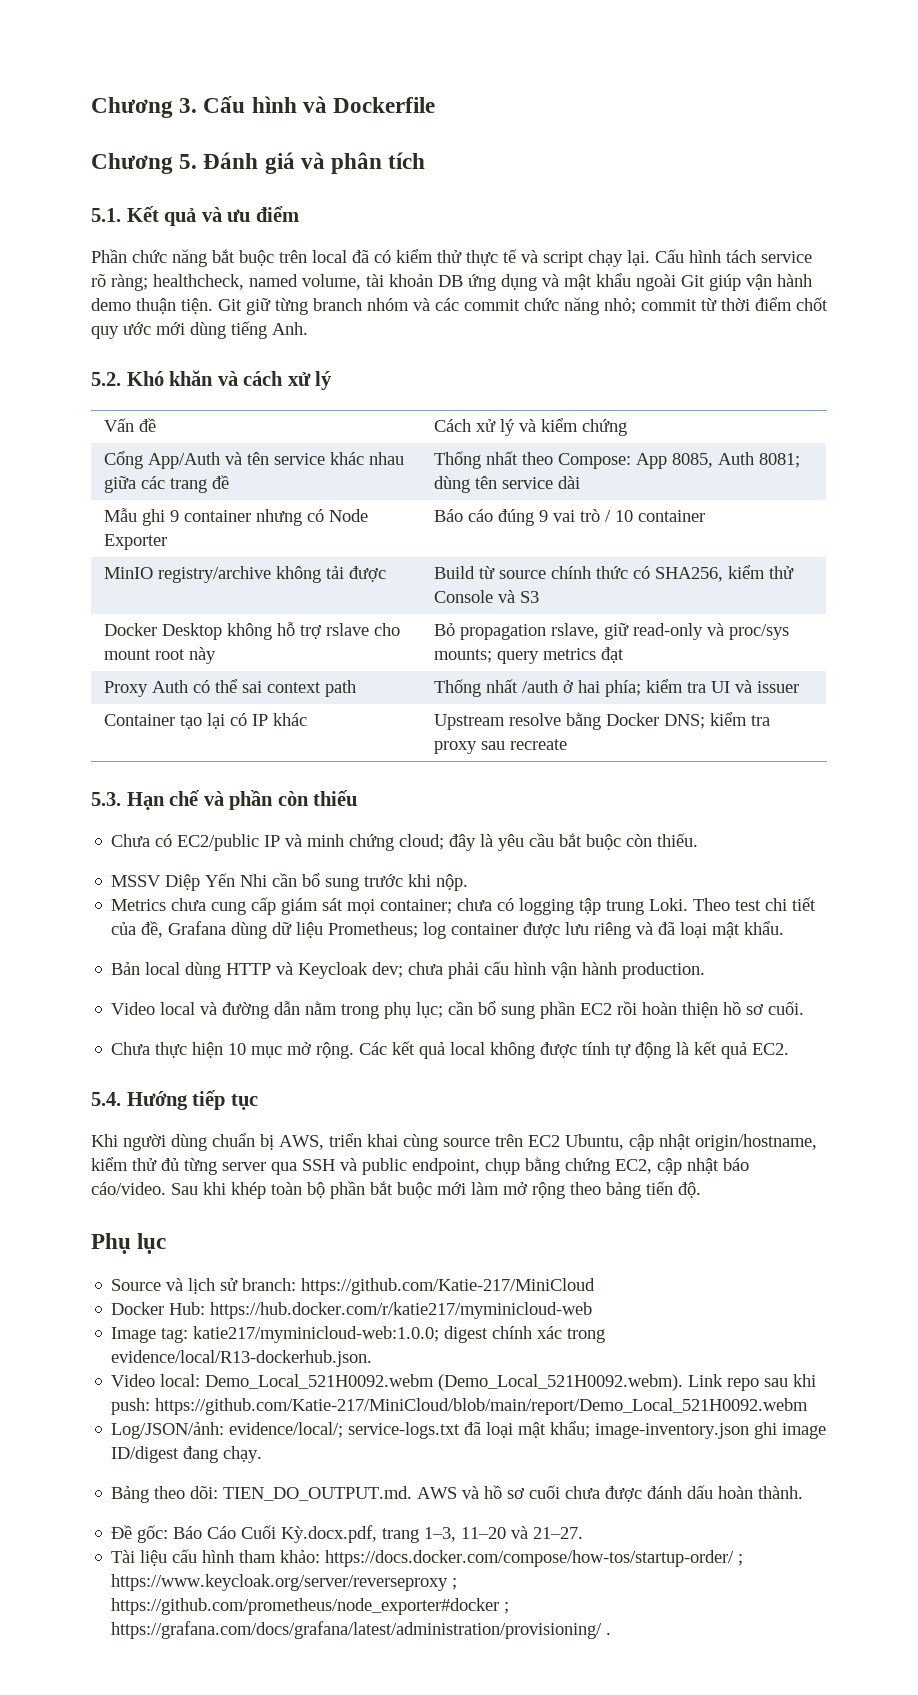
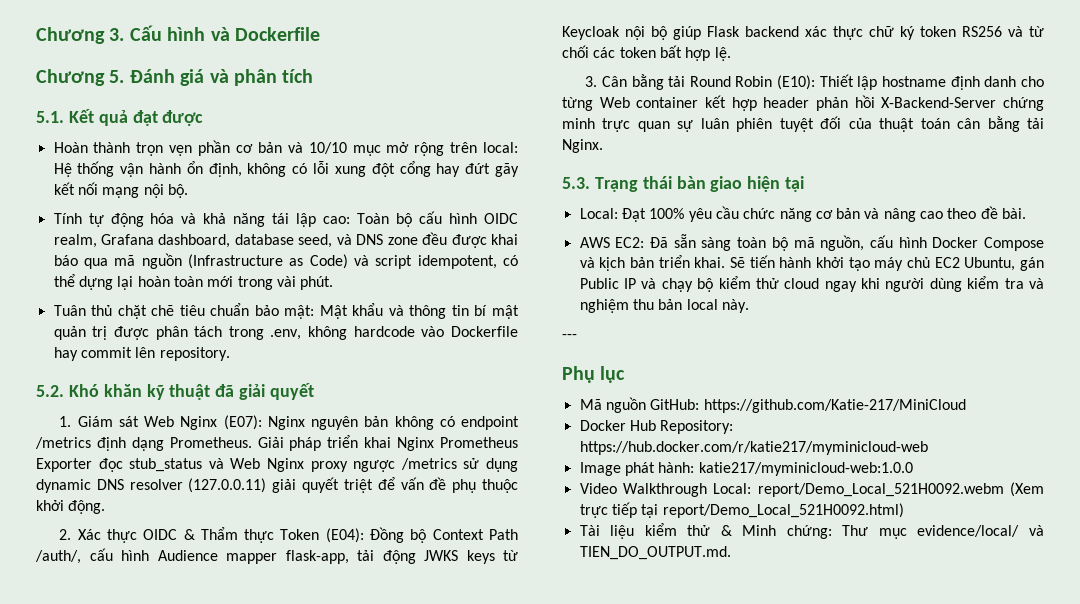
- 5.1. Kết quả và ưu điểm
- Phần chức năng bắt buộc trên local đã có kiểm thử thực tế và script chạy lại. Cấu hình tách service rõ ràng; healthcheck, named volume, tài khoản DB ứng dụng và mật khẩu ngoài Git giúp vận hành demo thuận tiện. Git giữ từng branch nhóm và các commit chức năng nhỏ; commit từ thời điểm chốt quy ước mới dùng tiếng Anh.
- 5.2. Khó khăn và cách xử lý
- Vấn đề | Cách xử lý và kiểm chứng
- Cổng App/Auth và tên service khác nhau giữa các trang đề | Thống nhất theo Compose: App 8085, Auth 8081; dùng tên service dài
- Mẫu ghi 9 container nhưng có Node Exporter | Báo cáo đúng 9 vai trò / 10 container
- MinIO registry/archive không tải được | Build từ source chính thức có SHA256, kiểm thử Console và S3
- Docker Desktop không hỗ trợ rslave cho mount root này | Bỏ propagation rslave, giữ read-only và proc/sys mounts; query metrics đạt
- Proxy Auth có thể sai context path | Thống nhất /auth ở hai phía; kiểm tra UI và issuer
- Container tạo lại có IP khác | Upstream resolve bằng Docker DNS; kiểm tra proxy sau recreate
- 5.3. Hạn chế và phần còn thiếu
- Chưa có EC2/public IP và minh chứng cloud; đây là yêu cầu bắt buộc còn thiếu.
- MSSV Diệp Yến Nhi cần bổ sung trước khi nộp.
- Metrics chưa cung cấp giám sát mọi container; chưa có logging tập trung Loki. Theo test chi tiết của đề, Grafana dùng dữ liệu Prometheus; log container được lưu riêng và đã loại mật khẩu.
- Bản local dùng HTTP và Keycloak dev; chưa phải cấu hình vận hành production.
- Video local và đường dẫn nằm trong phụ lục; cần bổ sung phần EC2 rồi hoàn thiện hồ sơ cuối.
- Chưa thực hiện 10 mục mở rộng. Các kết quả local không được tính tự động là kết quả EC2.
- 5.4. Hướng tiếp tục
- Khi người dùng chuẩn bị AWS, triển khai cùng source trên EC2 Ubuntu, cập nhật origin/hostname, kiểm thử đủ từng server qua SSH và public endpoint, chụp bằng chứng EC2, cập nhật báo cáo/video. Sau khi khép toàn bộ phần bắt buộc mới làm mở rộng theo bảng tiến độ.
+ 5.1. Kết quả đạt được
+ Hoàn thành trọn vẹn phần cơ bản và 10/10 mục mở rộng trên local: Hệ thống vận hành ổn định, không có lỗi xung đột cổng hay đứt gãy kết nối mạng nội bộ.
+ Tính tự động hóa và khả năng tái lập cao: Toàn bộ cấu hình OIDC realm, Grafana dashboard, database seed, và DNS zone đều được khai báo qua mã nguồn (Infrastructure as Code) và script idempotent, có thể dựng lại hoàn toàn mới trong vài phút.
+ Tuân thủ chặt chẽ tiêu chuẩn bảo mật: Mật khẩu và thông tin bí mật quản trị được phân tách trong .env, không hardcode vào Dockerfile hay commit lên repository.
+ 5.2. Khó khăn kỹ thuật đã giải quyết
+ 1. Giám sát Web Nginx (E07): Nginx nguyên bản không có endpoint /metrics định dạng Prometheus. Giải pháp triển khai Nginx Prometheus Exporter đọc stub_status và Web Nginx proxy ngược /metrics sử dụng dynamic DNS resolver (127.0.0.11) giải quyết triệt để vấn đề phụ thuộc khởi động.
+ 2. Xác thực OIDC & Thẩm thực Token (E04): Đồng bộ Context Path /auth/, cấu hình Audience mapper flask-app, tải động JWKS keys từ Keycloak nội bộ giúp Flask backend xác thực chữ ký token RS256 và từ chối các token bất hợp lệ.
+ 3. Cân bằng tải Round Robin (E10): Thiết lập hostname định danh cho từng Web container kết hợp header phản hồi X-Backend-Server chứng minh trực quan sự luân phiên tuyệt đối của thuật toán cân bằng tải Nginx.
+ 5.3. Trạng thái bàn giao hiện tại
+ Local: Đạt 100% yêu cầu chức năng cơ bản và nâng cao theo đề bài.
+ AWS EC2: Đã sẵn sàng toàn bộ mã nguồn, cấu hình Docker Compose và kịch bản triển khai. Sẽ tiến hành khởi tạo máy chủ EC2 Ubuntu, gán Public IP và chạy bộ kiểm thử cloud ngay khi người dùng kiểm tra và nghiệm thu bản local này.
+ ---
  Phụ lục
- Source và lịch sử branch: https://github.com/Katie-217/MiniCloud
+ Mã nguồn GitHub: https://github.com/Katie-217/MiniCloud
- Docker Hub: https://hub.docker.com/r/katie217/myminicloud-web
+ Docker Hub Repository: https://hub.docker.com/r/katie217/myminicloud-web
- Image tag: katie217/myminicloud-web:1.0.0; digest chính xác trong evidence/local/R13-dockerhub.json.
- Video local: Demo_Local_521H0092.webm (Demo_Local_521H0092.webm). Link repo sau khi push: https://github.com/Katie-217/MiniCloud/blob/main/report/Demo_Local_521H0092.webm
- Log/JSON/ảnh: evidence/local/; service-logs.txt đã loại mật khẩu; image-inventory.json ghi image ID/digest đang chạy.
- Bảng theo dõi: TIEN_DO_OUTPUT.md. AWS và hồ sơ cuối chưa được đánh dấu hoàn thành.
- Đề gốc: Báo Cáo Cuối Kỳ.docx.pdf, trang 1–3, 11–20 và 21–27.
- Tài liệu cấu hình tham khảo: https://docs.docker.com/compose/how-tos/startup-order/ ; https://www.keycloak.org/server/reverseproxy ; https://github.com/prometheus/node_exporter#docker ; https://grafana.com/docs/grafana/latest/administration/provisioning/ .
+ Image phát hành: katie217/myminicloud-web:1.0.0
+ Video Walkthrough Local: report/Demo_Local_521H0092.webm (Xem trực tiếp tại report/Demo_Local_521H0092.html)
+ Tài liệu kiểm thử & Minh chứng: Thư mục evidence/local/ và TIEN_DO_OUTPUT.md.

